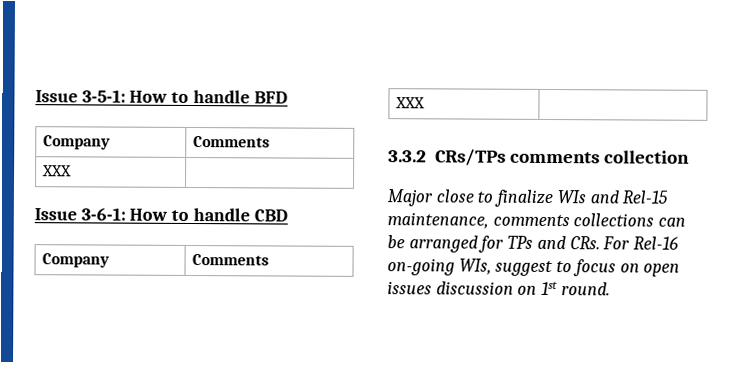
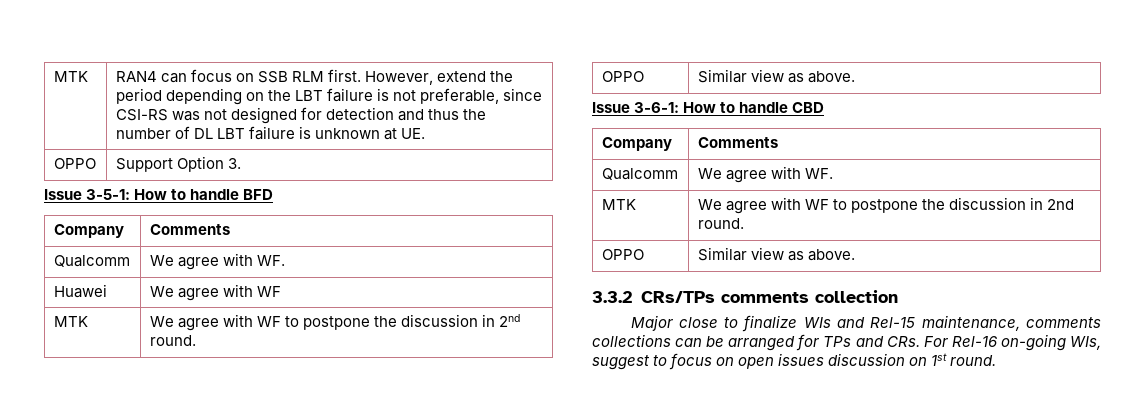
+ MTK | RAN4 can focus on SSB RLM first. However, extend the period depending on the LBT failure is not preferable, since CSI-RS was not designed for detection and thus the number of DL LBT failure is unknown at UE.
+ OPPO | Support Option 3.
  Issue 3-5-1: How to handle BFD
  Company | Comments
- XXX |
+ Qualcomm | We agree with WF.
+ Huawei | We agree with WF
+ MTK | We agree with WF to postpone the discussion in 2nd round.
+ OPPO | Similar view as above.
  Issue 3-6-1: How to handle CBD
  Company | Comments
- XXX |
+ Qualcomm | We agree with WF.
+ MTK | We agree with WF to postpone the discussion in 2nd round.
+ OPPO | Similar view as above.

